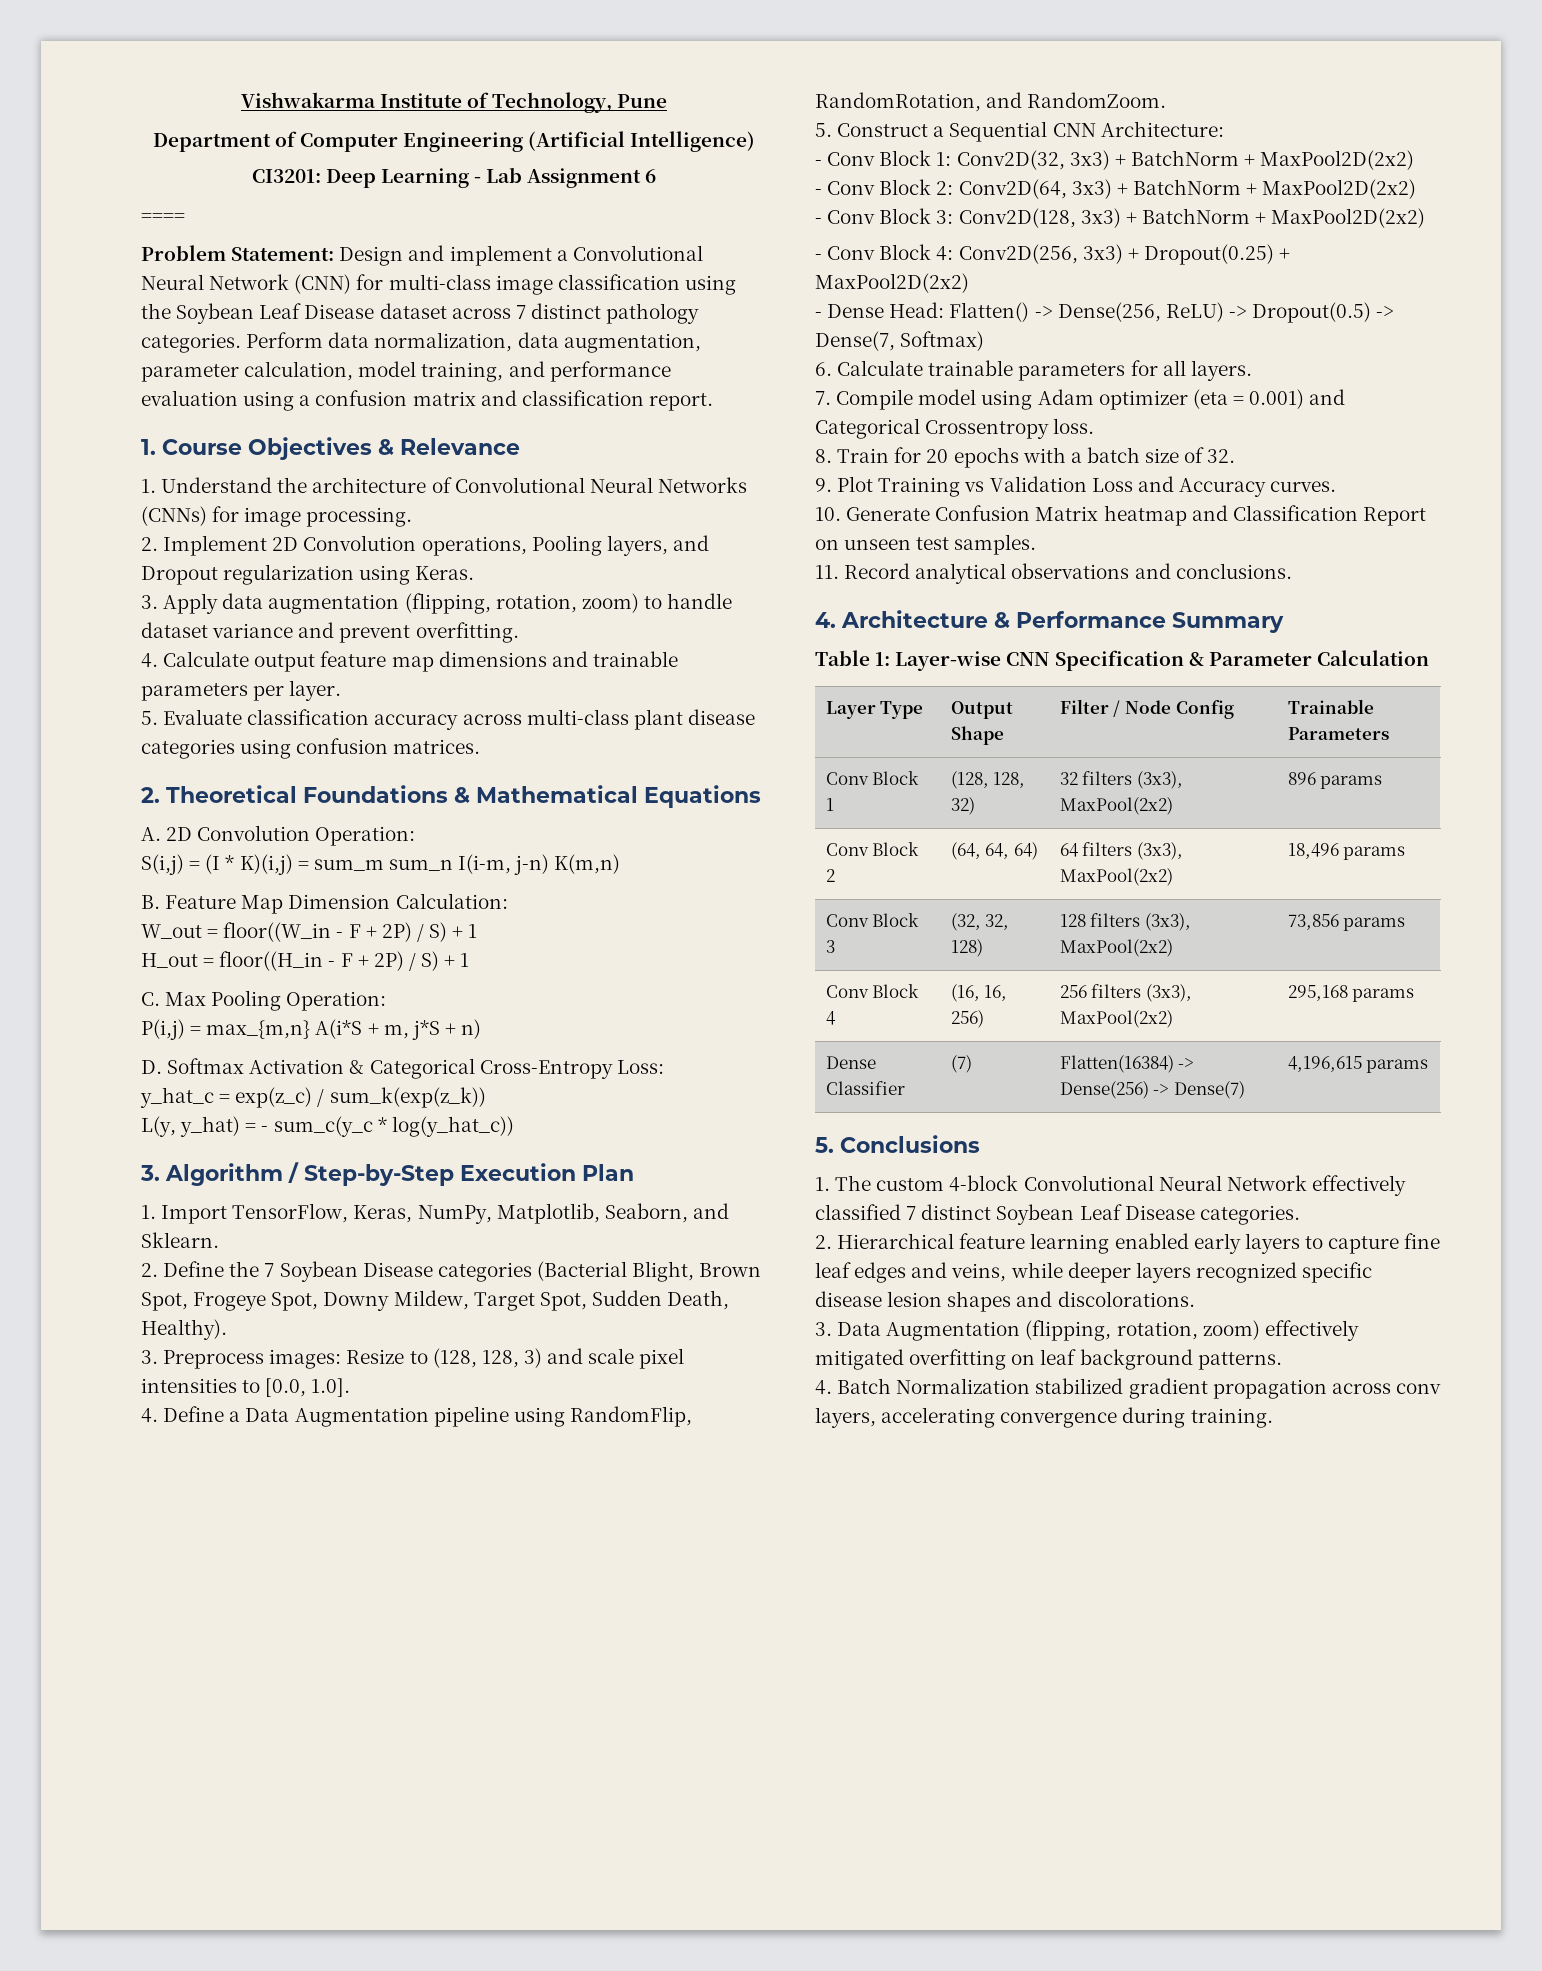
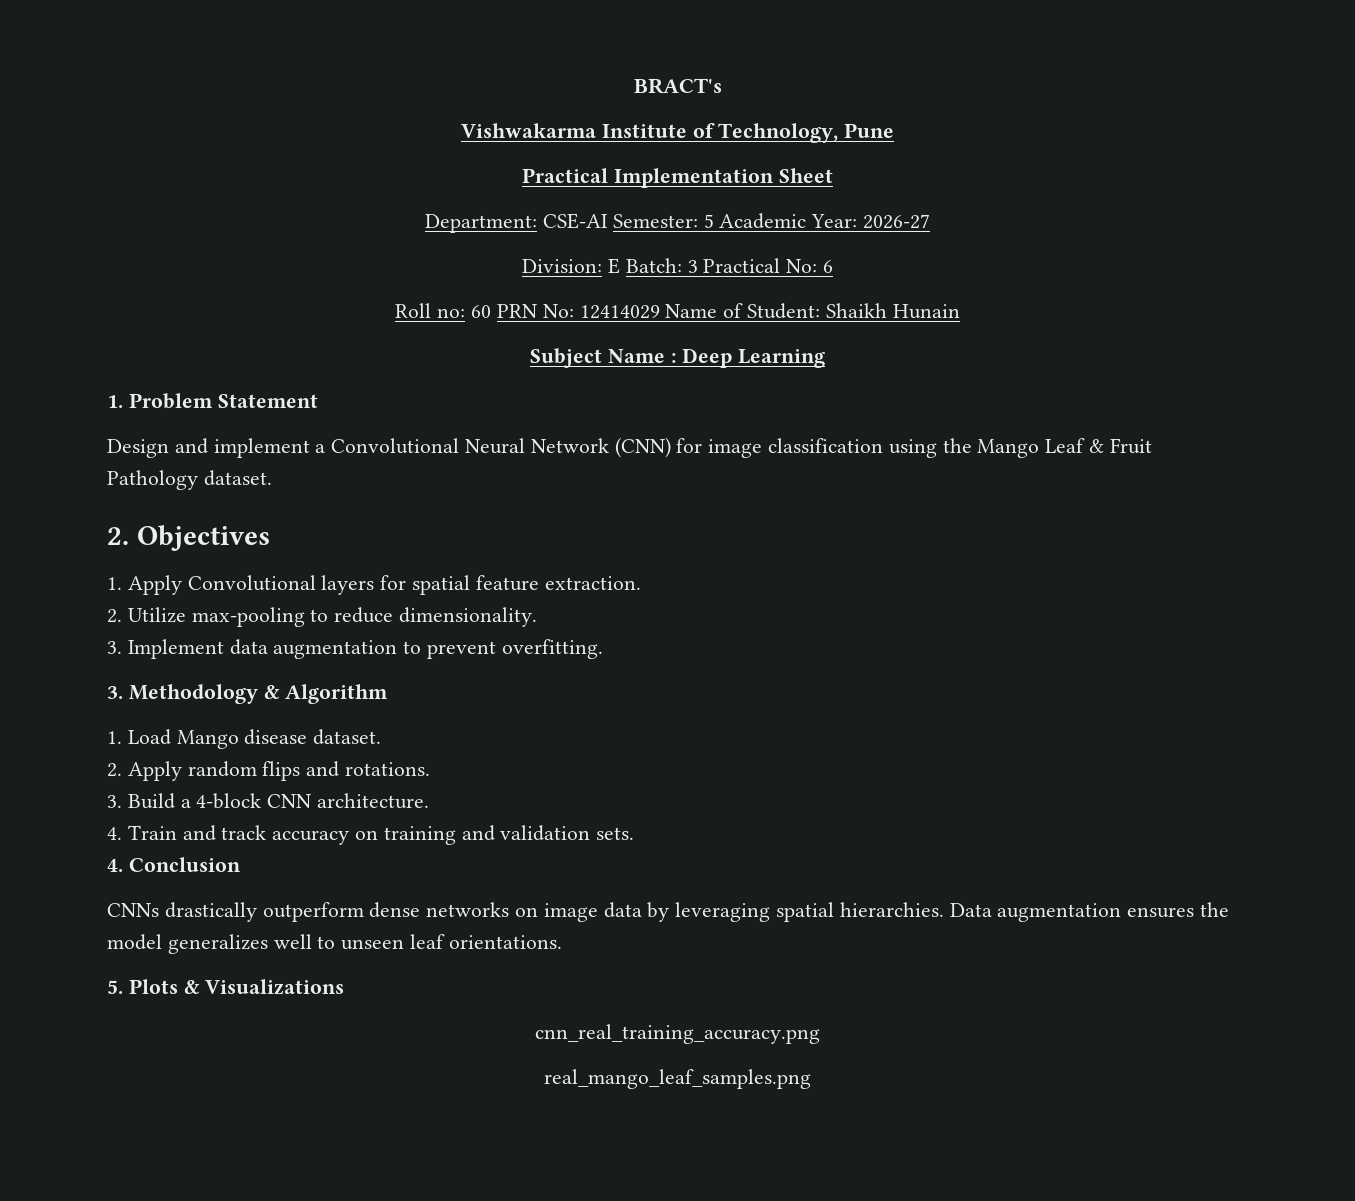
+ BRACT's
- Department of Computer Engineering (Artificial Intelligence)
- CI3201: Deep Learning - Lab Assignment 6
- ====
- Problem Statement: Design and implement a Convolutional Neural Network (CNN) for multi-class image classification using the Soybean Leaf Disease dataset across 7 distinct pathology categories. Perform data normalization, data augmentation, parameter calculation, model training, and performance evaluation using a confusion matrix and classification report.
- 1. Course Objectives & Relevance
- 1. Understand the architecture of Convolutional Neural Networks (CNNs) for image processing.
- 2. Implement 2D Convolution operations, Pooling layers, and Dropout regularization using Keras.
- 3. Apply data augmentation (flipping, rotation, zoom) to handle dataset variance and prevent overfitting.
- 4. Calculate output feature map dimensions and trainable parameters per layer.
- 5. Evaluate classification accuracy across multi-class plant disease categories using confusion matrices.
- 2. Theoretical Foundations & Mathematical Equations
- A. 2D Convolution Operation:
- S(i,j) = (I * K)(i,j) = sum_m sum_n I(i-m, j-n) K(m,n)
- B. Feature Map Dimension Calculation:
- W_out = floor((W_in - F + 2P) / S) + 1
- H_out = floor((H_in - F + 2P) / S) + 1
- C. Max Pooling Operation:
- P(i,j) = max_{m,n} A(i*S + m, j*S + n)
- D. Softmax Activation & Categorical Cross-Entropy Loss:
- y_hat_c = exp(z_c) / sum_k(exp(z_k))
- L(y, y_hat) = - sum_c(y_c * log(y_hat_c))
- 3. Algorithm / Step-by-Step Execution Plan
- 1. Import TensorFlow, Keras, NumPy, Matplotlib, Seaborn, and Sklearn.
- 2. Define the 7 Soybean Disease categories (Bacterial Blight, Brown Spot, Frogeye Spot, Downy Mildew, Target Spot, Sudden Death, Healthy).
- 3. Preprocess images: Resize to (128, 128, 3) and scale pixel intensities to [0.0, 1.0].
- 4. Define a Data Augmentation pipeline using RandomFlip, RandomRotation, and RandomZoom.
- 5. Construct a Sequential CNN Architecture:
- - Conv Block 1: Conv2D(32, 3x3) + BatchNorm + MaxPool2D(2x2)
- - Conv Block 2: Conv2D(64, 3x3) + BatchNorm + MaxPool2D(2x2)
- - Conv Block 3: Conv2D(128, 3x3) + BatchNorm + MaxPool2D(2x2)
- - Conv Block 4: Conv2D(256, 3x3) + Dropout(0.25) + MaxPool2D(2x2)
- - Dense Head: Flatten() -> Dense(256, ReLU) -> Dropout(0.5) -> Dense(7, Softmax)
- 6. Calculate trainable parameters for all layers.
- 7. Compile model using Adam optimizer (eta = 0.001) and Categorical Crossentropy loss.
- 8. Train for 20 epochs with a batch size of 32.
- 9. Plot Training vs Validation Loss and Accuracy curves.
- 10. Generate Confusion Matrix heatmap and Classification Report on unseen test samples.
- 11. Record analytical observations and conclusions.
- 4. Architecture & Performance Summary
- Table 1: Layer-wise CNN Specification & Parameter Calculation
- Layer Type | Output Shape | Filter / Node Config | Trainable Parameters
- Conv Block 1 | (128, 128, 32) | 32 filters (3x3), MaxPool(2x2) | 896 params
- Conv Block 2 | (64, 64, 64) | 64 filters (3x3), MaxPool(2x2) | 18,496 params
- Conv Block 3 | (32, 32, 128) | 128 filters (3x3), MaxPool(2x2) | 73,856 params
- Conv Block 4 | (16, 16, 256) | 256 filters (3x3), MaxPool(2x2) | 295,168 params
- Dense Classifier | (7) | Flatten(16384) -> Dense(256) -> Dense(7) | 4,196,615 params
- 5. Conclusions
- 1. The custom 4-block Convolutional Neural Network effectively classified 7 distinct Soybean Leaf Disease categories.
- 2. Hierarchical feature learning enabled early layers to capture fine leaf edges and veins, while deeper layers recognized specific disease lesion shapes and discolorations.
- 3. Data Augmentation (flipping, rotation, zoom) effectively mitigated overfitting on leaf background patterns.
- 4. Batch Normalization stabilized gradient propagation across conv layers, accelerating convergence during training.
+ Practical Implementation Sheet
+ Department: CSE-AI Semester: 5 Academic Year: 2026-27
+ Division: E Batch: 3 Practical No: 6
+ Roll no: 60 PRN No: 12414029 Name of Student: Shaikh Hunain
+ Subject Name : Deep Learning
+ 1. Problem Statement
+ Design and implement a Convolutional Neural Network (CNN) for image classification using the Mango Leaf & Fruit Pathology dataset.
+ 2. Objectives
+ 1. Apply Convolutional layers for spatial feature extraction.
+ 2. Utilize max-pooling to reduce dimensionality.
+ 3. Implement data augmentation to prevent overfitting.
+ 3. Methodology & Algorithm
+ 1. Load Mango disease dataset.
+ 2. Apply random flips and rotations.
+ 3. Build a 4-block CNN architecture.
+ 4. Train and track accuracy on training and validation sets.
+ 4. Conclusion
+ CNNs drastically outperform dense networks on image data by leveraging spatial hierarchies. Data augmentation ensures the model generalizes well to unseen leaf orientations.
+ 5. Plots & Visualizations
+ cnn_real_training_accuracy.png
+ real_mango_leaf_samples.png

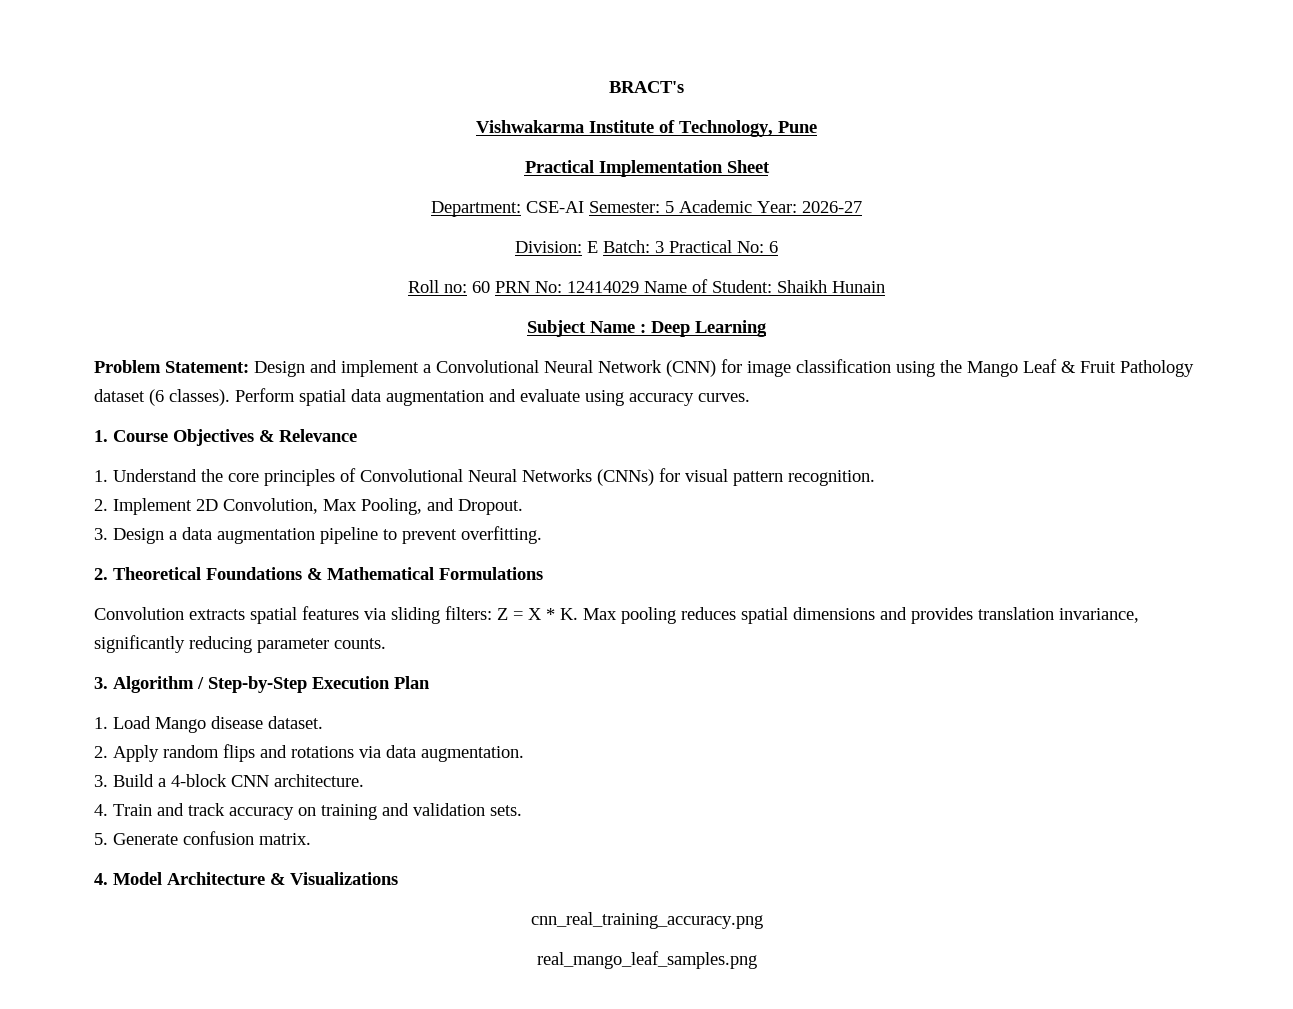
- 1. Problem Statement
- Design and implement a Convolutional Neural Network (CNN) for image classification using the Mango Leaf & Fruit Pathology dataset.
- 2. Objectives
- 1. Apply Convolutional layers for spatial feature extraction.
- 2. Utilize max-pooling to reduce dimensionality.
- 3. Implement data augmentation to prevent overfitting.
+ Problem Statement: Design and implement a Convolutional Neural Network (CNN) for image classification using the Mango Leaf & Fruit Pathology dataset (6 classes). Perform spatial data augmentation and evaluate using accuracy curves.
+ 1. Course Objectives & Relevance
+ 1. Understand the core principles of Convolutional Neural Networks (CNNs) for visual pattern recognition.
+ 2. Implement 2D Convolution, Max Pooling, and Dropout.
+ 3. Design a data augmentation pipeline to prevent overfitting.
- 3. Methodology & Algorithm
+ 2. Theoretical Foundations & Mathematical Formulations
+ Convolution extracts spatial features via sliding filters: Z = X * K. Max pooling reduces spatial dimensions and provides translation invariance, significantly reducing parameter counts.
+ 3. Algorithm / Step-by-Step Execution Plan
- 2. Apply random flips and rotations.
+ 2. Apply random flips and rotations via data augmentation.
- 4. Conclusion
- CNNs drastically outperform dense networks on image data by leveraging spatial hierarchies. Data augmentation ensures the model generalizes well to unseen leaf orientations.
- 5. Plots & Visualizations
+ 5. Generate confusion matrix.
+ 4. Model Architecture & Visualizations

